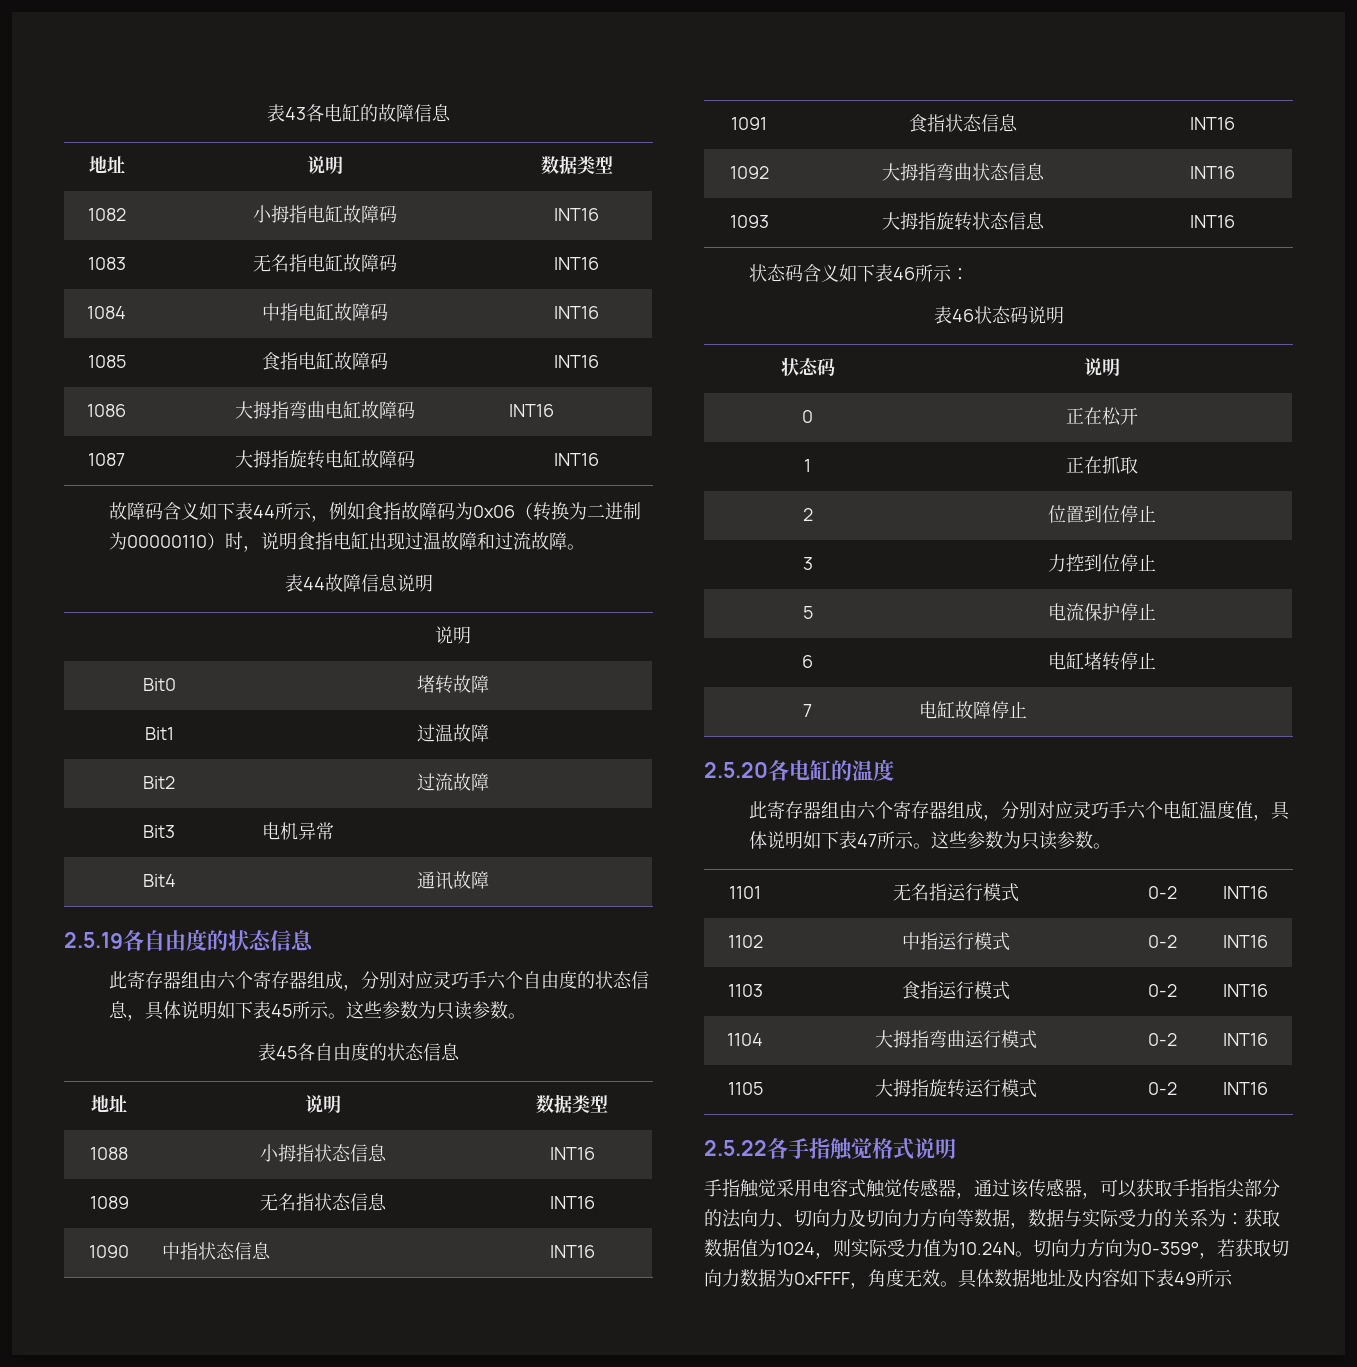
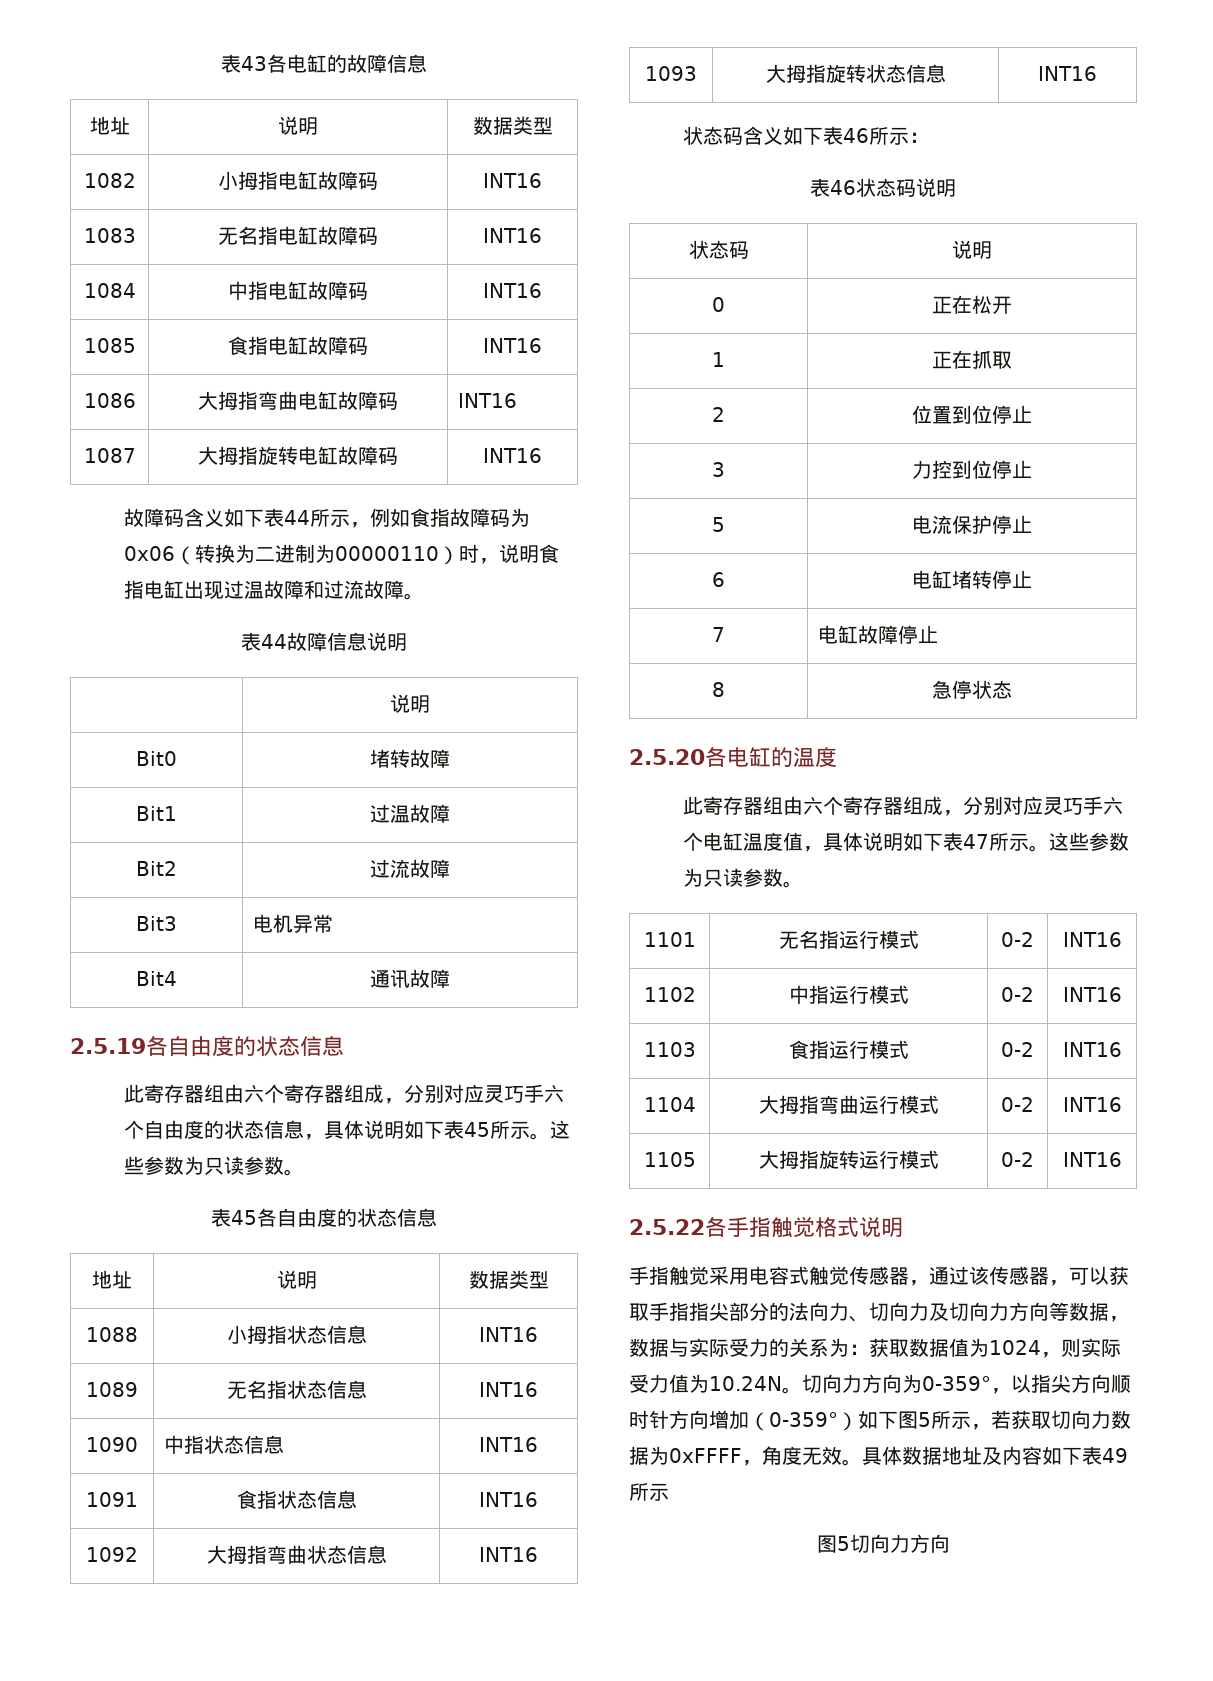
+ 8 | 急停状态
- 切向力方向为0-359°，若获取切向力数据为0xFFFF，角度无效。
+ 切向力方向为0-359°，以指尖方向顺时针方向增加（0-359°）如下图5所示，若获取切向力数据为0xFFFF，角度无效。
+ 图5切向力方向

